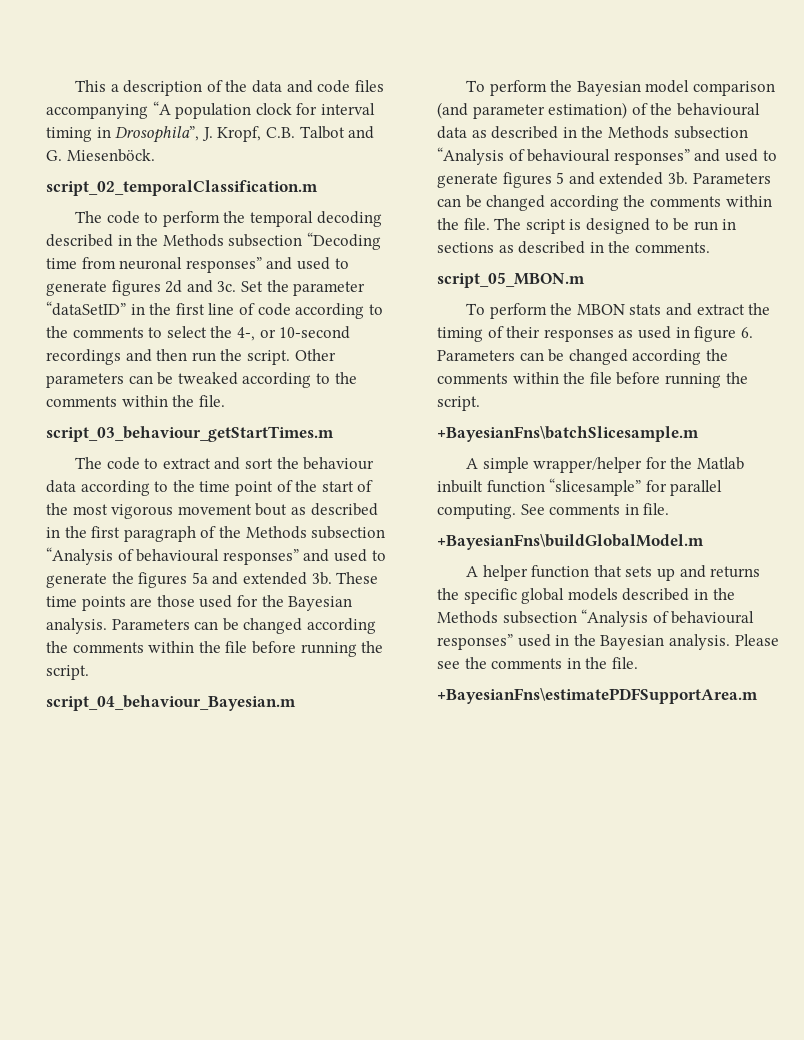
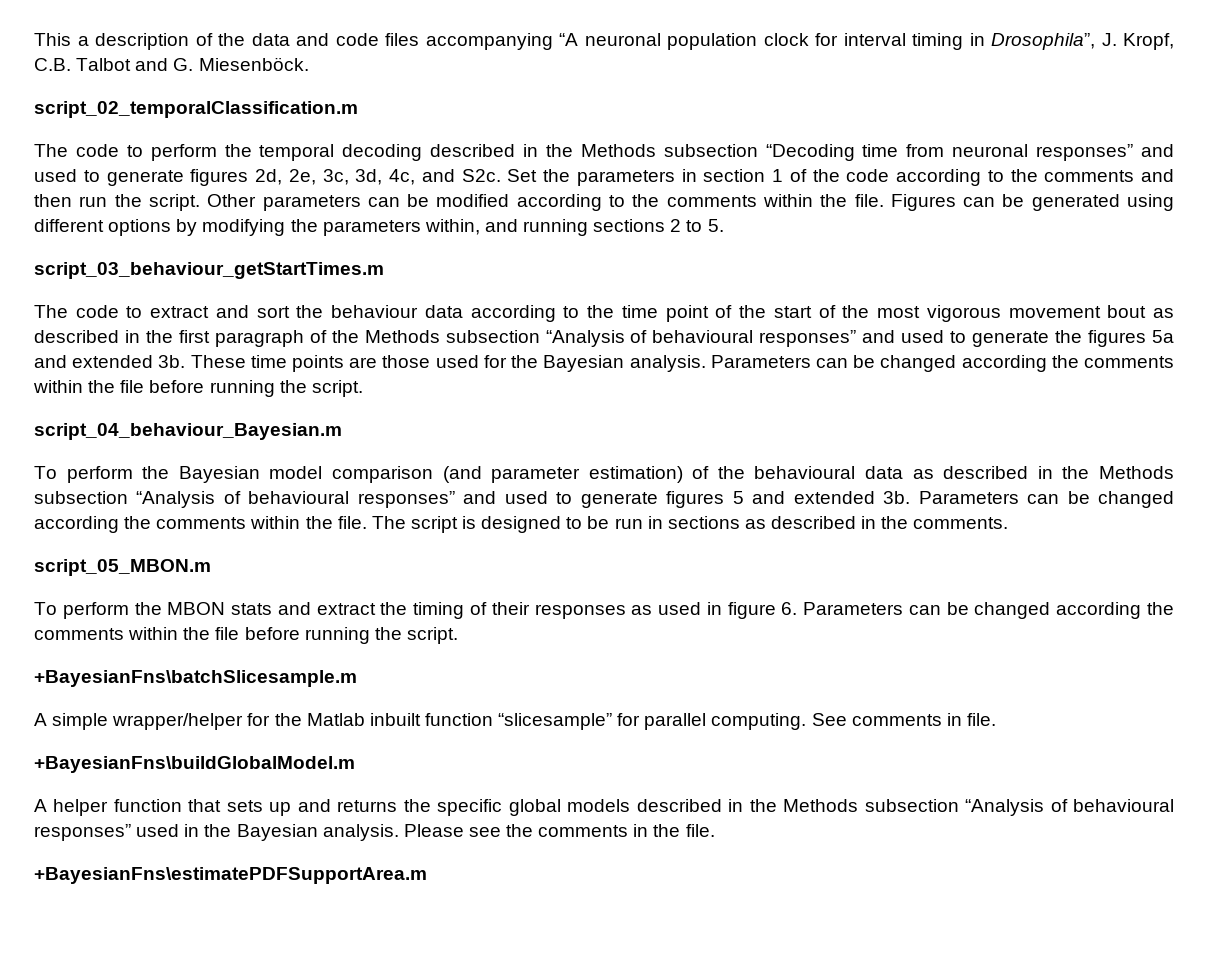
- This a description of the data and code files accompanying “A population clock for interval timing in Drosophila”, J. Kropf, C.B. Talbot and G. Miesenböck.
+ This a description of the data and code files accompanying “A neuronal population clock for interval timing in Drosophila”, J. Kropf, C.B. Talbot and G. Miesenböck.
- The code to perform the temporal decoding described in the Methods subsection “Decoding time from neuronal responses” and used to generate figures 2d and 3c. Set the parameter “dataSetID” in the first line of code according to the comments to select the 4-, or 10-second recordings and then run the script.
+ The code to perform the temporal decoding described in the Methods subsection “Decoding time from neuronal responses” and used to generate figures 2d, 2e, 3c, 3d, 4c, and S2c. Set the parameters in section 1 of the code according to the comments and then run the script.
- Other parameters can be tweaked according to the comments within the file.
+ Other parameters can be modified according to the comments within the file. Figures can be generated using different options by modifying the parameters within, and running sections 2 to 5.

